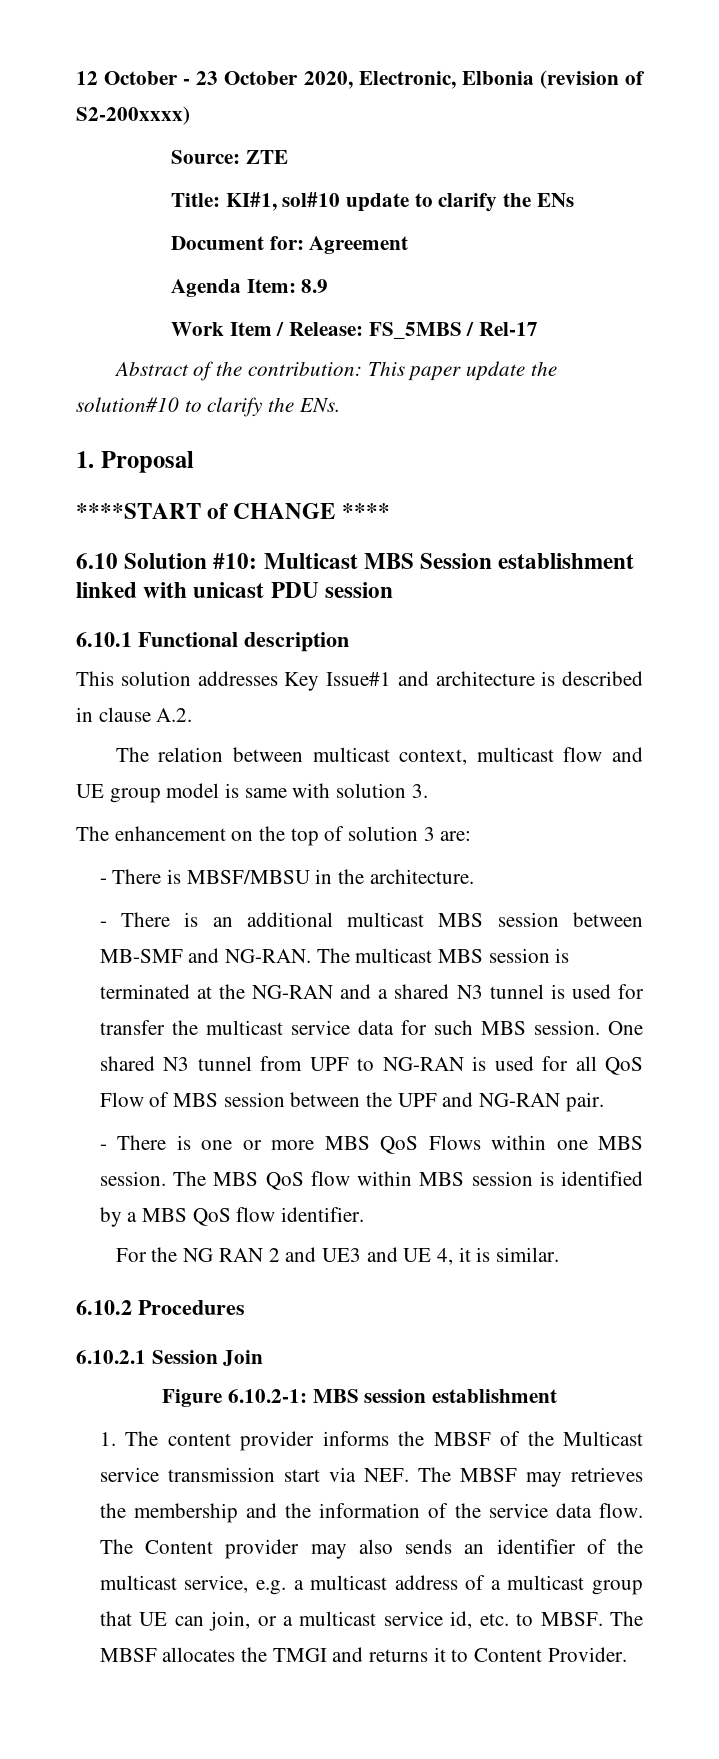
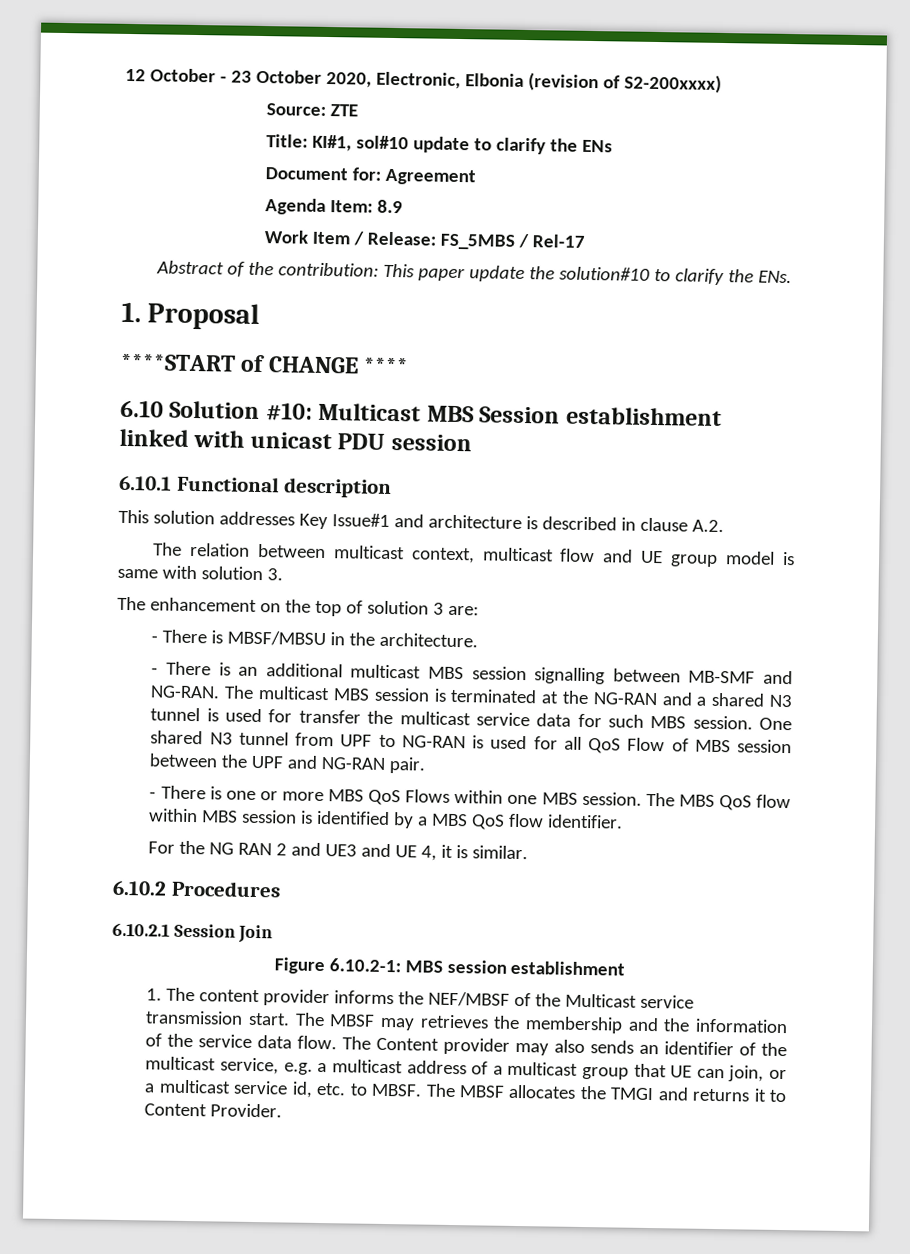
- - There is an additional multicast MBS session between MB-SMF and NG-RAN.
+ - There is an additional multicast MBS session signalling between MB-SMF and NG-RAN.
- 1. The content provider informs the MBSF of the Multicast service transmission start via NEF. The MBSF may retrieves the membership and the information of the service data flow.
+ 1. The content provider informs the NEF/MBSF of the Multicast service transmission start. The MBSF may retrieves the membership and the information of the service data flow.

